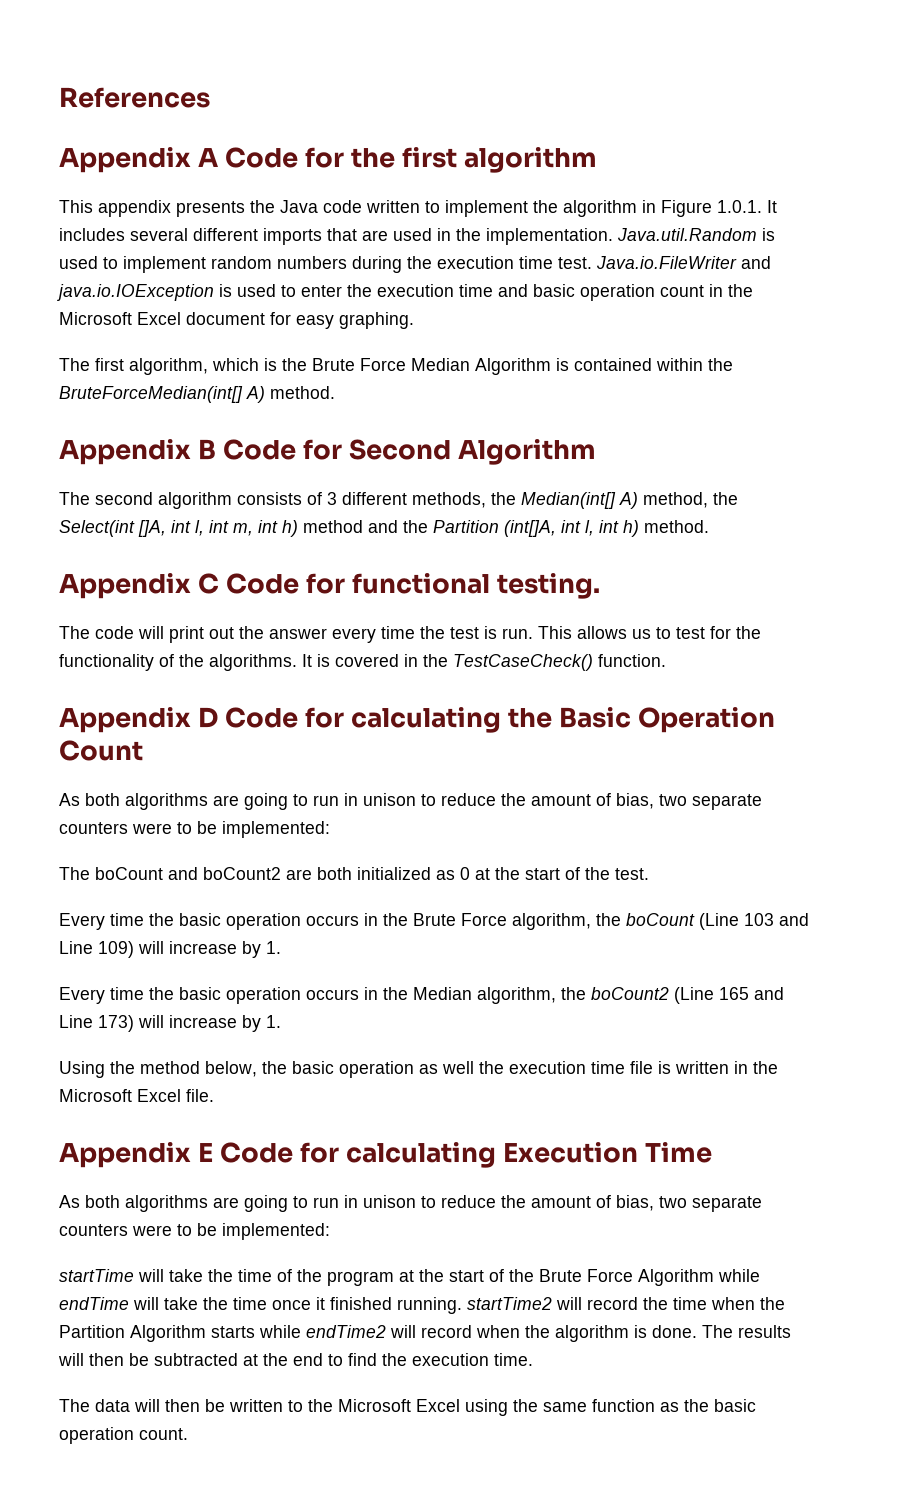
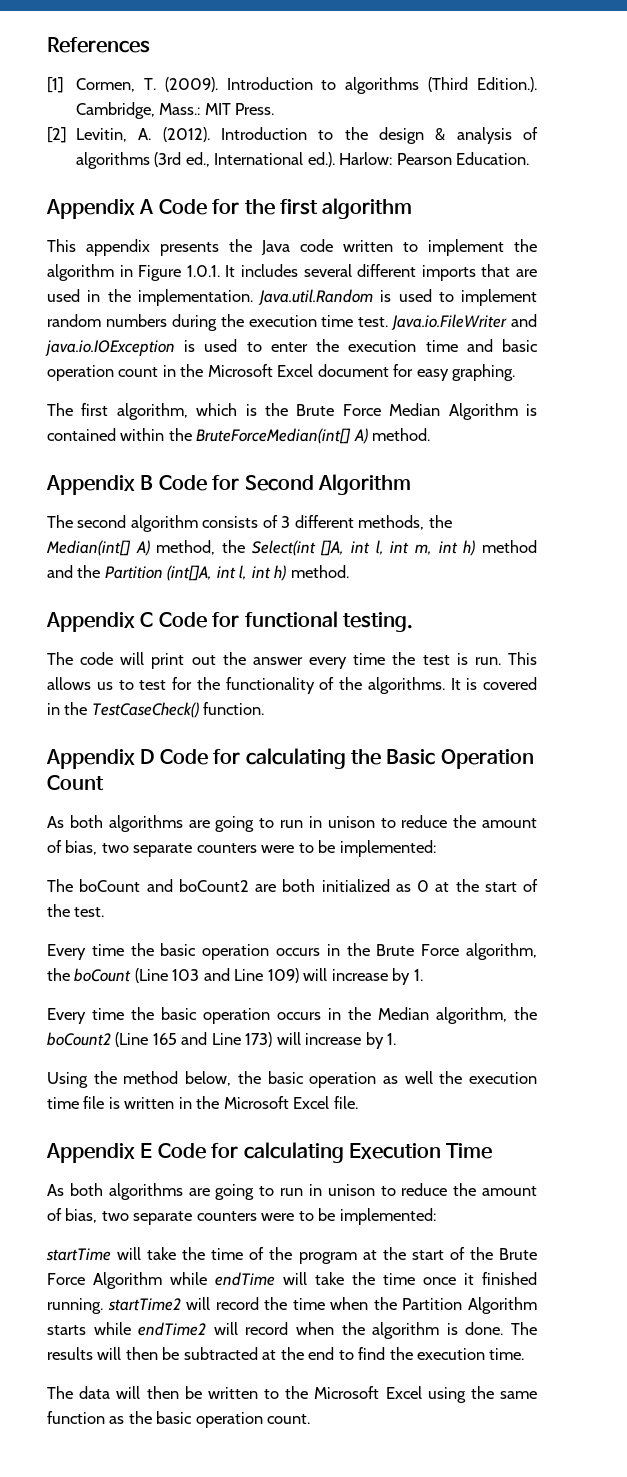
+ [1] Cormen, T. (2009). Introduction to algorithms (Third Edition.). Cambridge, Mass.: MIT Press.
+ [2] Levitin, A. (2012). Introduction to the design & analysis of algorithms (3rd ed., International ed.). Harlow: Pearson Education.

